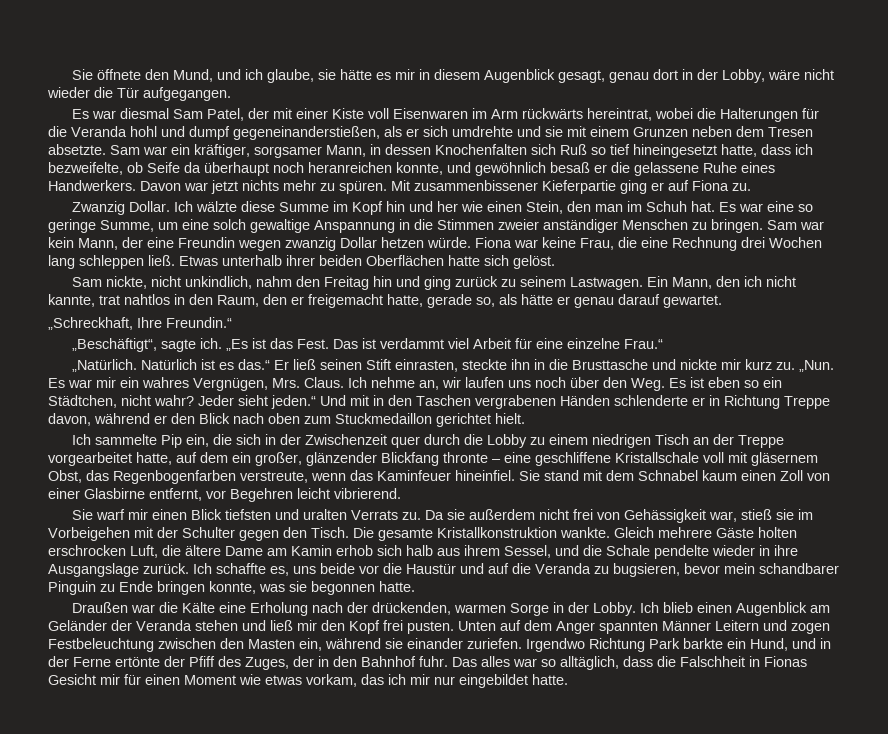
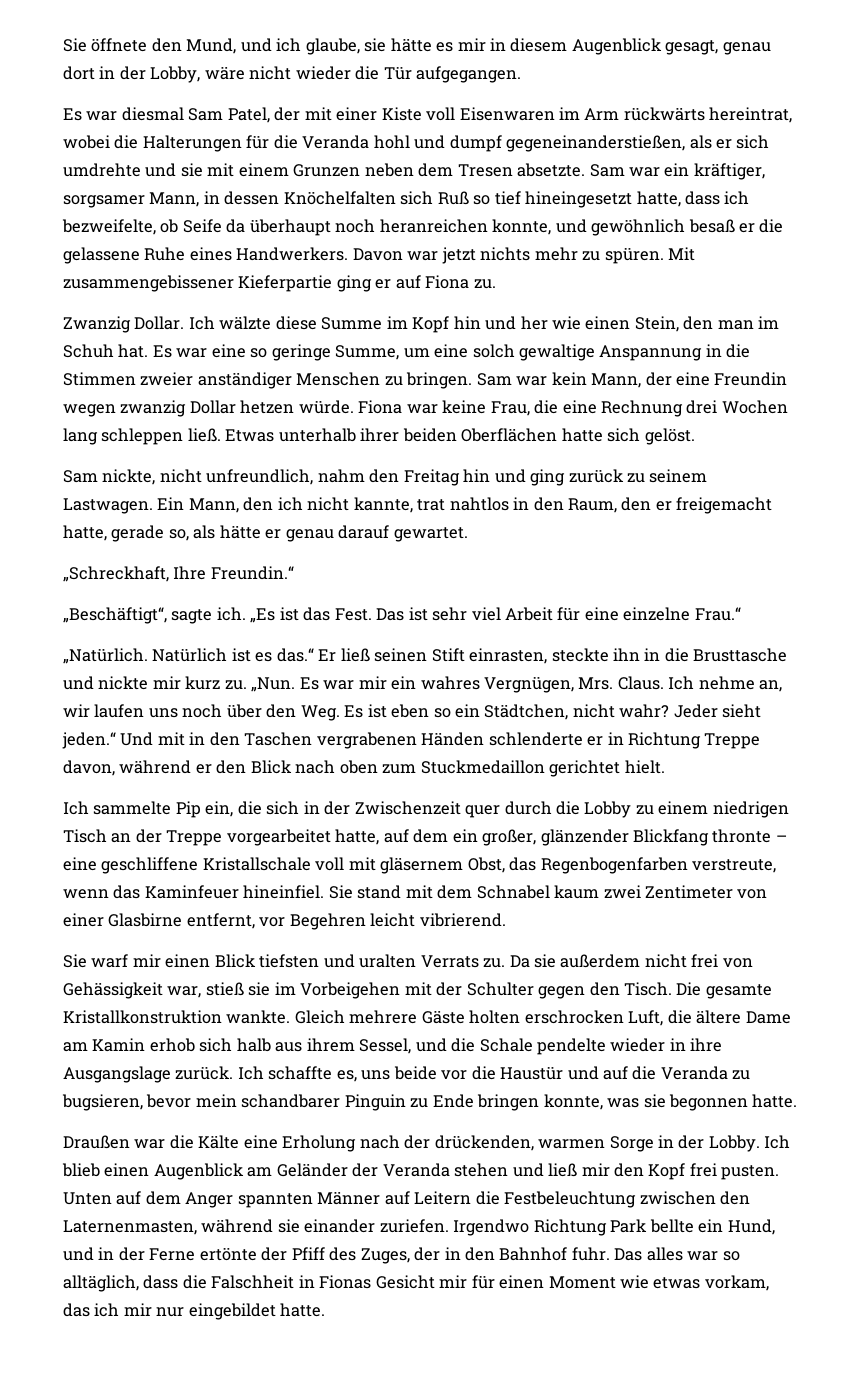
- Sam war ein kräftiger, sorgsamer Mann, in dessen Knochenfalten sich Ruß so tief hineingesetzt hatte, dass ich bezweifelte, ob Seife da überhaupt noch heranreichen konnte, und gewöhnlich besaß er die gelassene Ruhe eines Handwerkers.
+ Sam war ein kräftiger, sorgsamer Mann, in dessen Knöchelfalten sich Ruß so tief hineingesetzt hatte, dass ich bezweifelte, ob Seife da überhaupt noch heranreichen konnte, und gewöhnlich besaß er die gelassene Ruhe eines Handwerkers.
- Mit zusammenbissener Kieferpartie ging er auf Fiona zu.
+ Mit zusammengebissener Kieferpartie ging er auf Fiona zu.
- Sam nickte, nicht unkindlich, nahm den Freitag hin und ging zurück zu seinem Lastwagen.
+ Sam nickte, nicht unfreundlich, nahm den Freitag hin und ging zurück zu seinem Lastwagen.
- Das ist verdammt viel Arbeit für eine einzelne Frau.“
+ Das ist sehr viel Arbeit für eine einzelne Frau.“
- Sie stand mit dem Schnabel kaum einen Zoll von einer Glasbirne entfernt, vor Begehren leicht vibrierend.
+ Sie stand mit dem Schnabel kaum zwei Zentimeter von einer Glasbirne entfernt, vor Begehren leicht vibrierend.
- Unten auf dem Anger spannten Männer Leitern und zogen Festbeleuchtung zwischen den Masten ein, während sie einander zuriefen.
+ Unten auf dem Anger spannten Männer auf Leitern die Festbeleuchtung zwischen den Laternenmasten, während sie einander zuriefen.
- Irgendwo Richtung Park barkte ein Hund, und in der Ferne ertönte der Pfiff des Zuges, der in den Bahnhof fuhr.
+ Irgendwo Richtung Park bellte ein Hund, und in der Ferne ertönte der Pfiff des Zuges, der in den Bahnhof fuhr.

